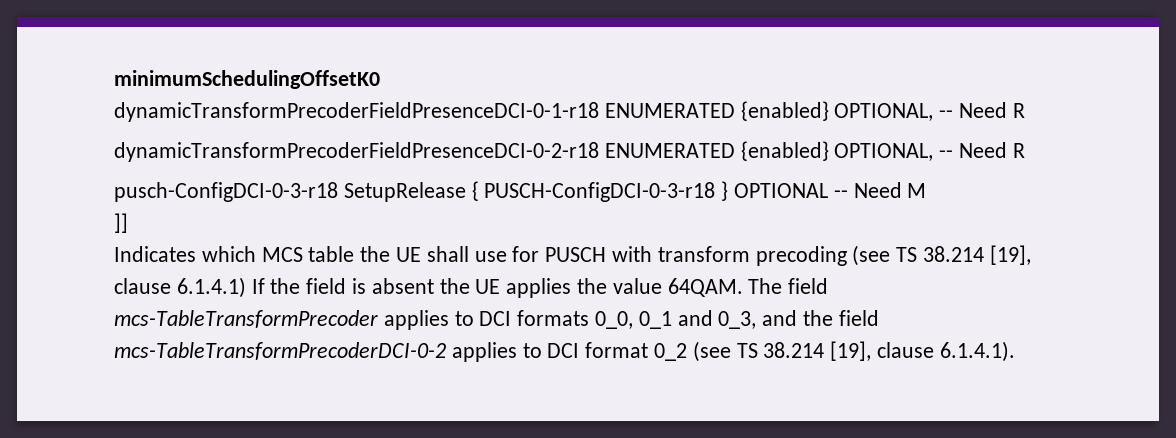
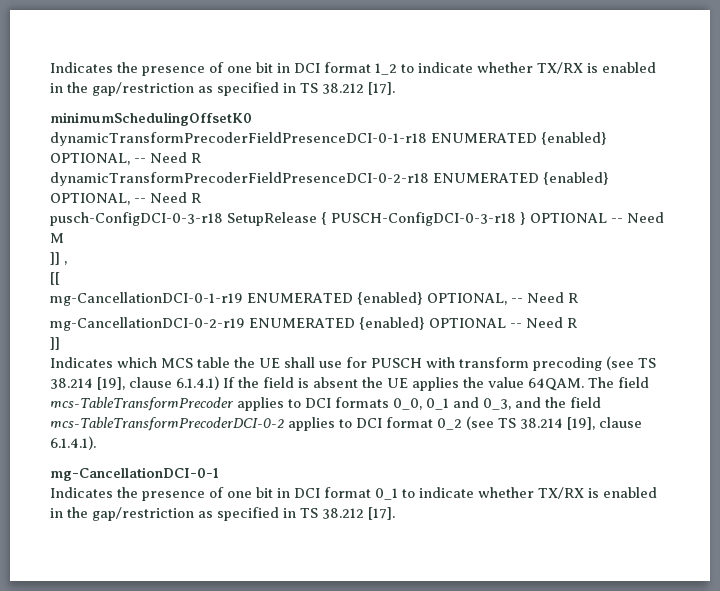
+ Indicates the presence of one bit in DCI format 1_2 to indicate whether TX/RX is enabled in the gap/restriction as specified in TS 38.212 [17].
+ ]] ,
+ [[
+ mg-CancellationDCI-0-1-r19 ENUMERATED {enabled} OPTIONAL, -- Need R
+ mg-CancellationDCI-0-2-r19 ENUMERATED {enabled} OPTIONAL -- Need R
+ mg-CancellationDCI-0-1
+ Indicates the presence of one bit in DCI format 0_1 to indicate whether TX/RX is enabled in the gap/restriction as specified in TS 38.212 [17].

